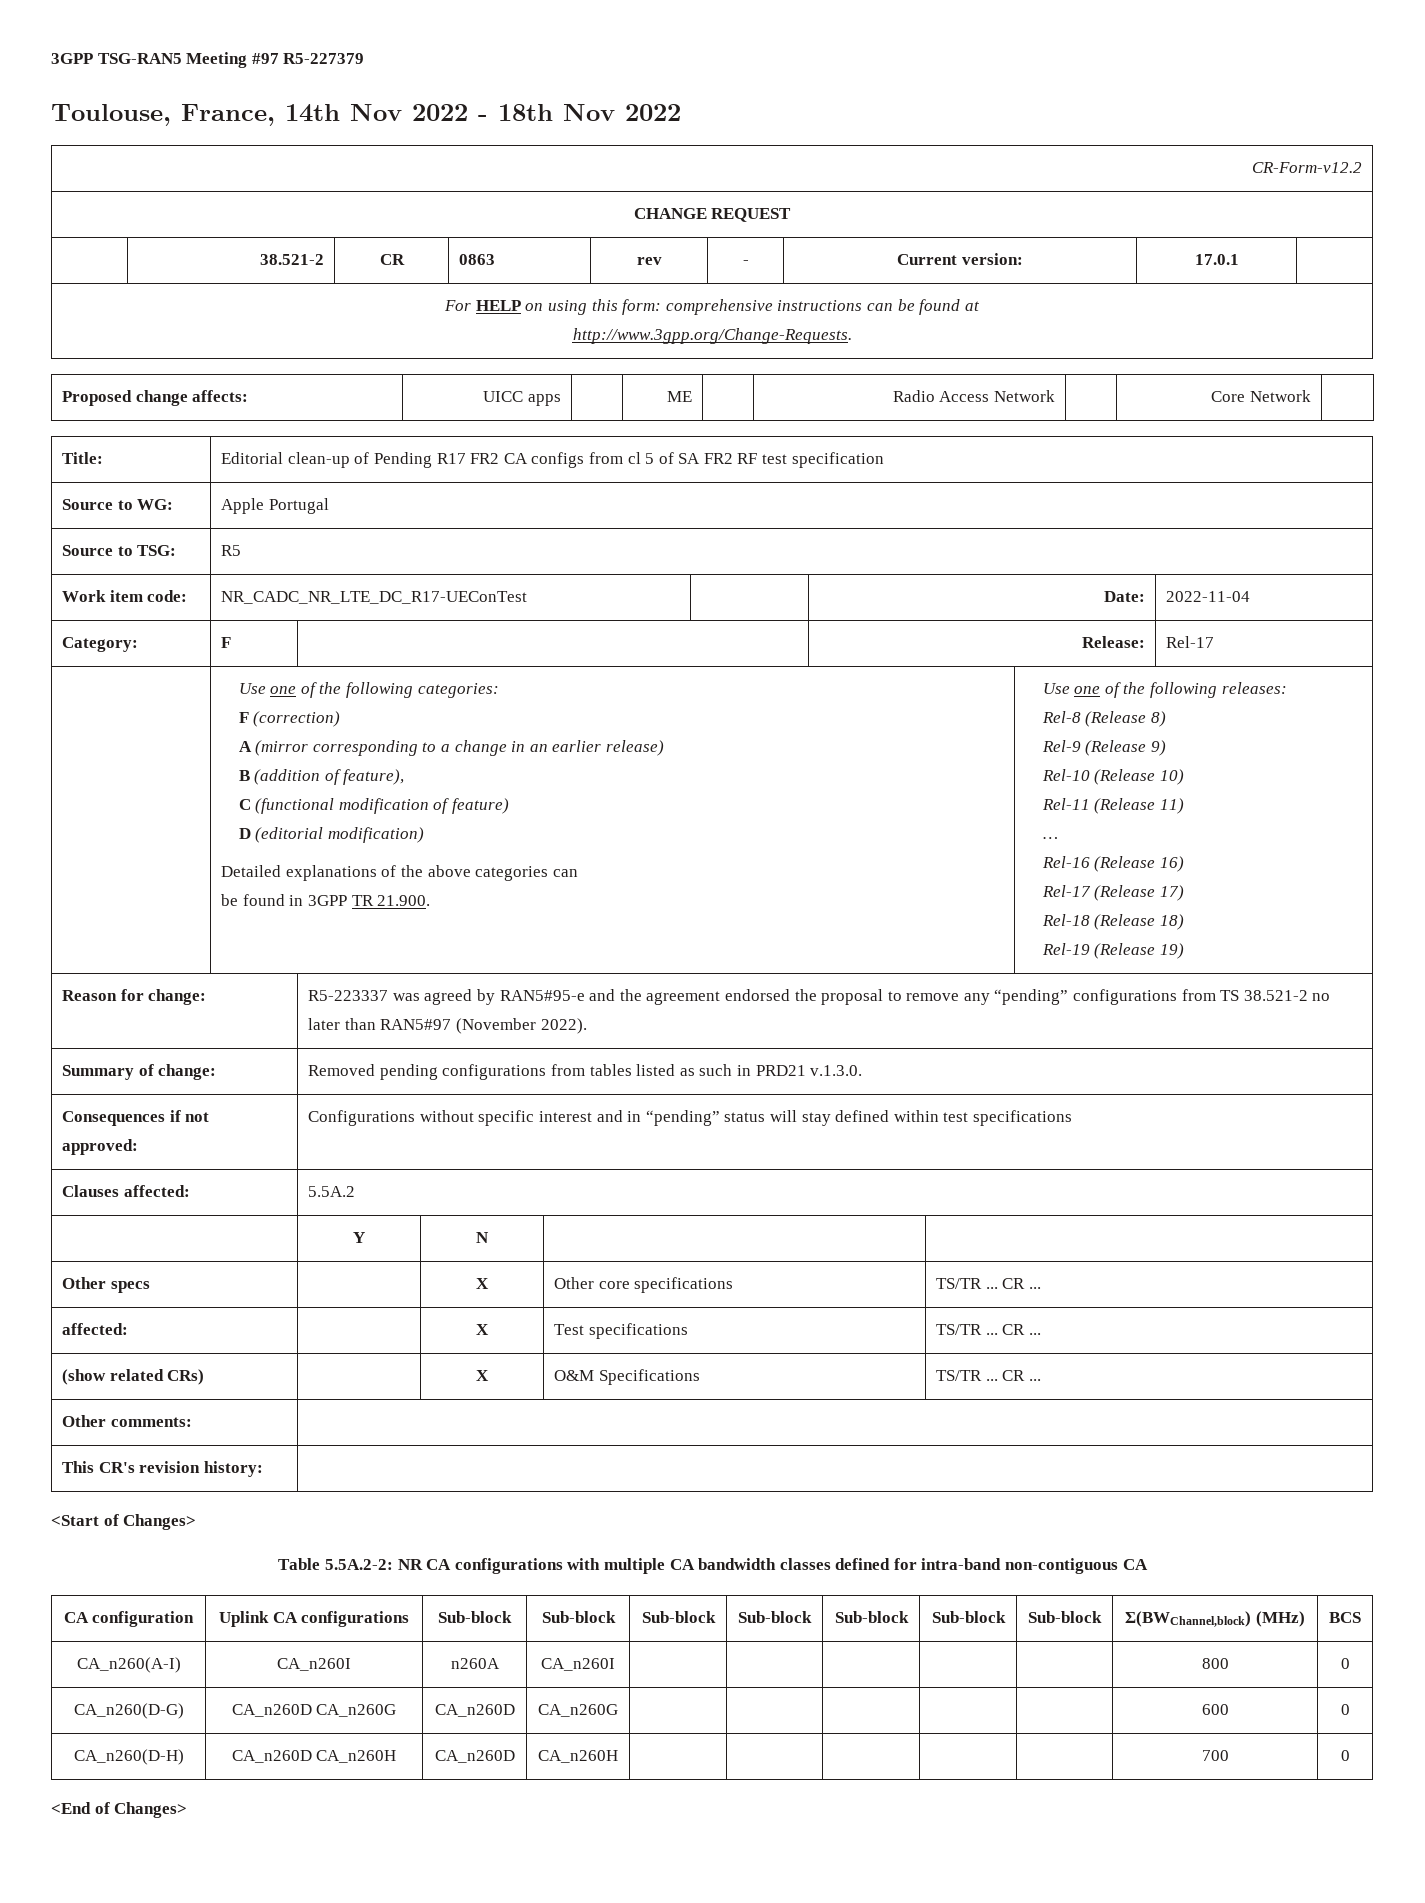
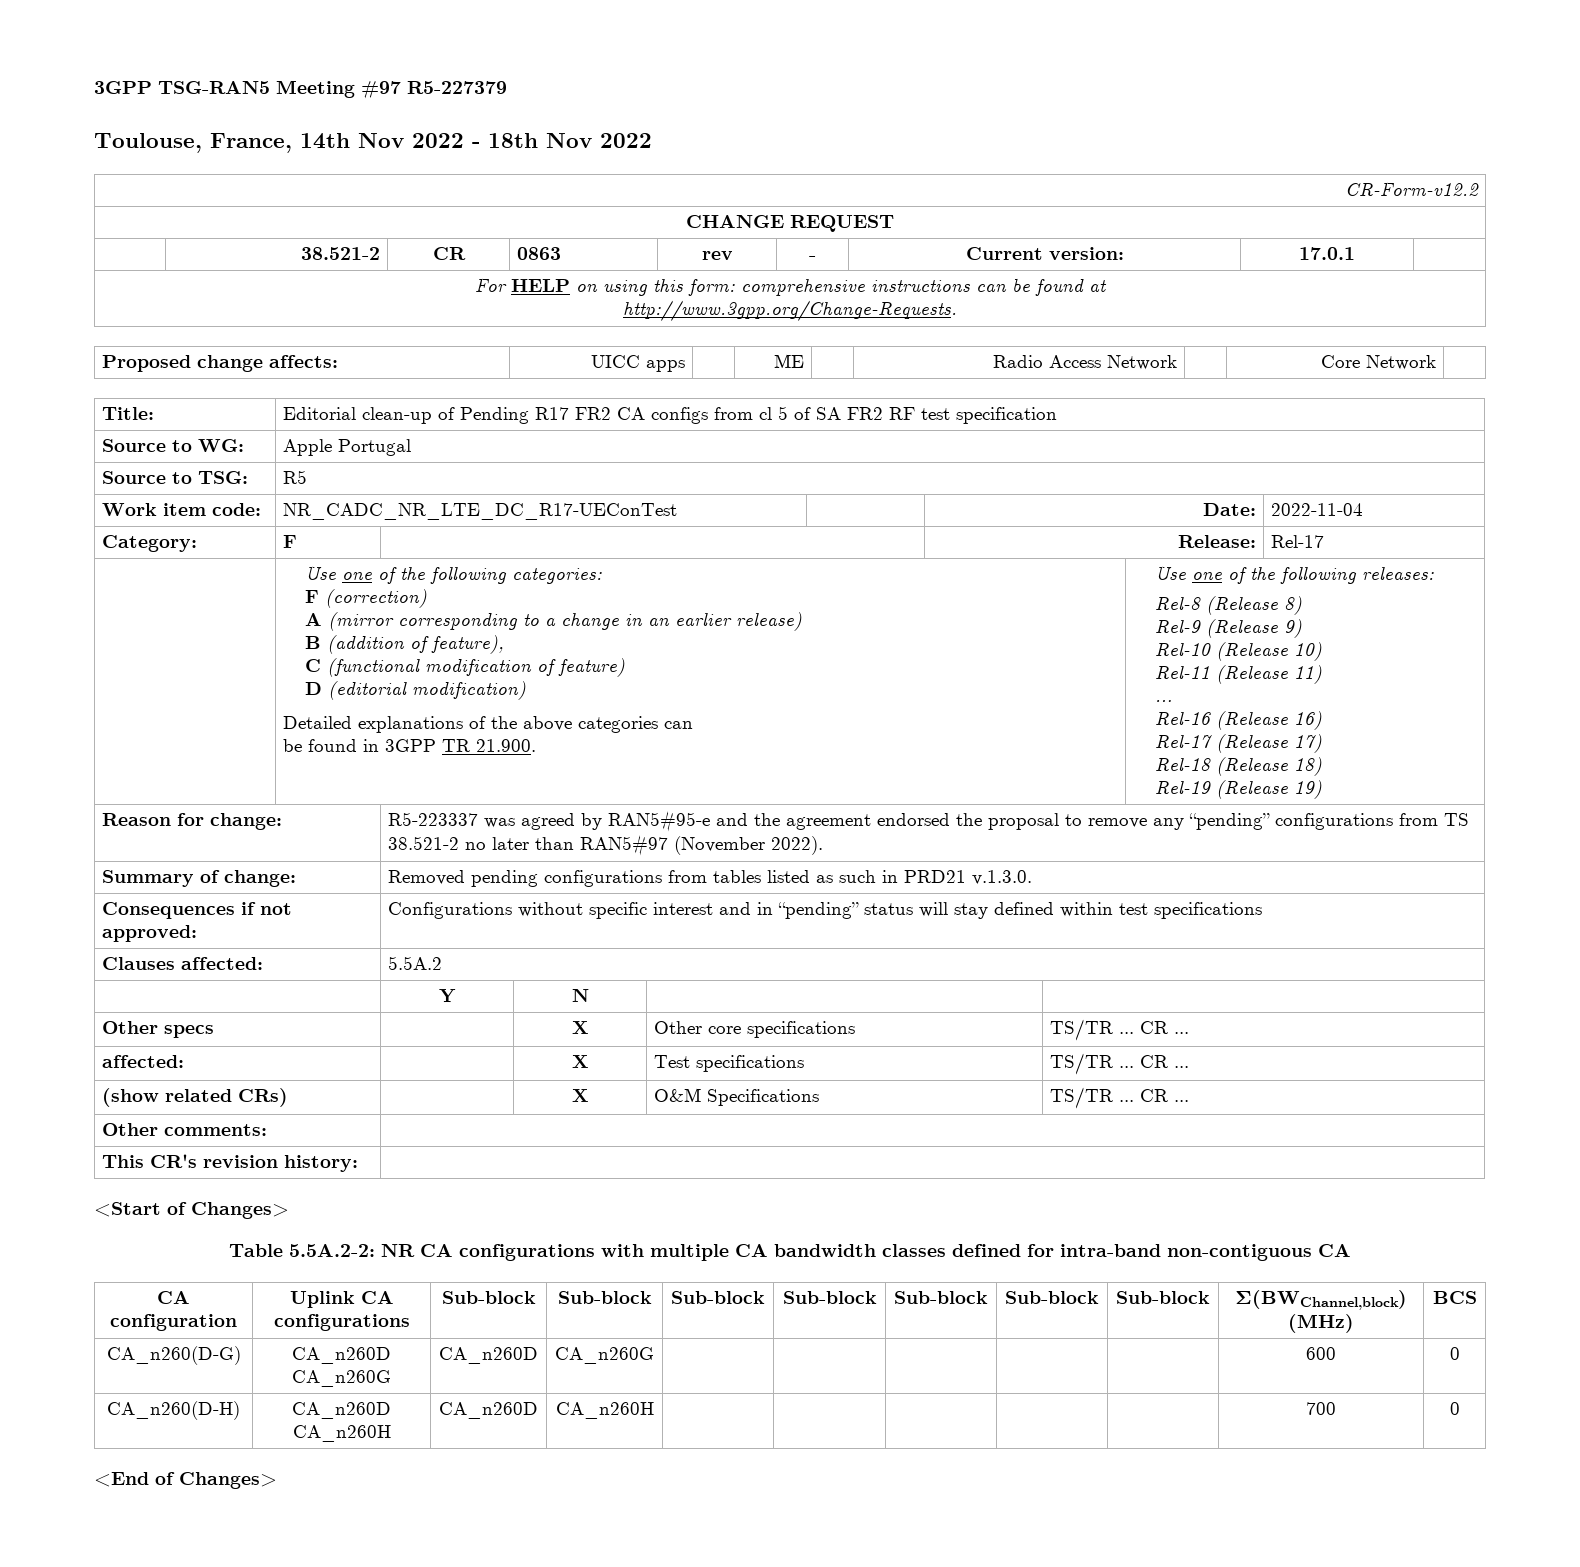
- CA_n260(A-I) | CA_n260I | n260A | CA_n260I | | | | | | 800 | 0

